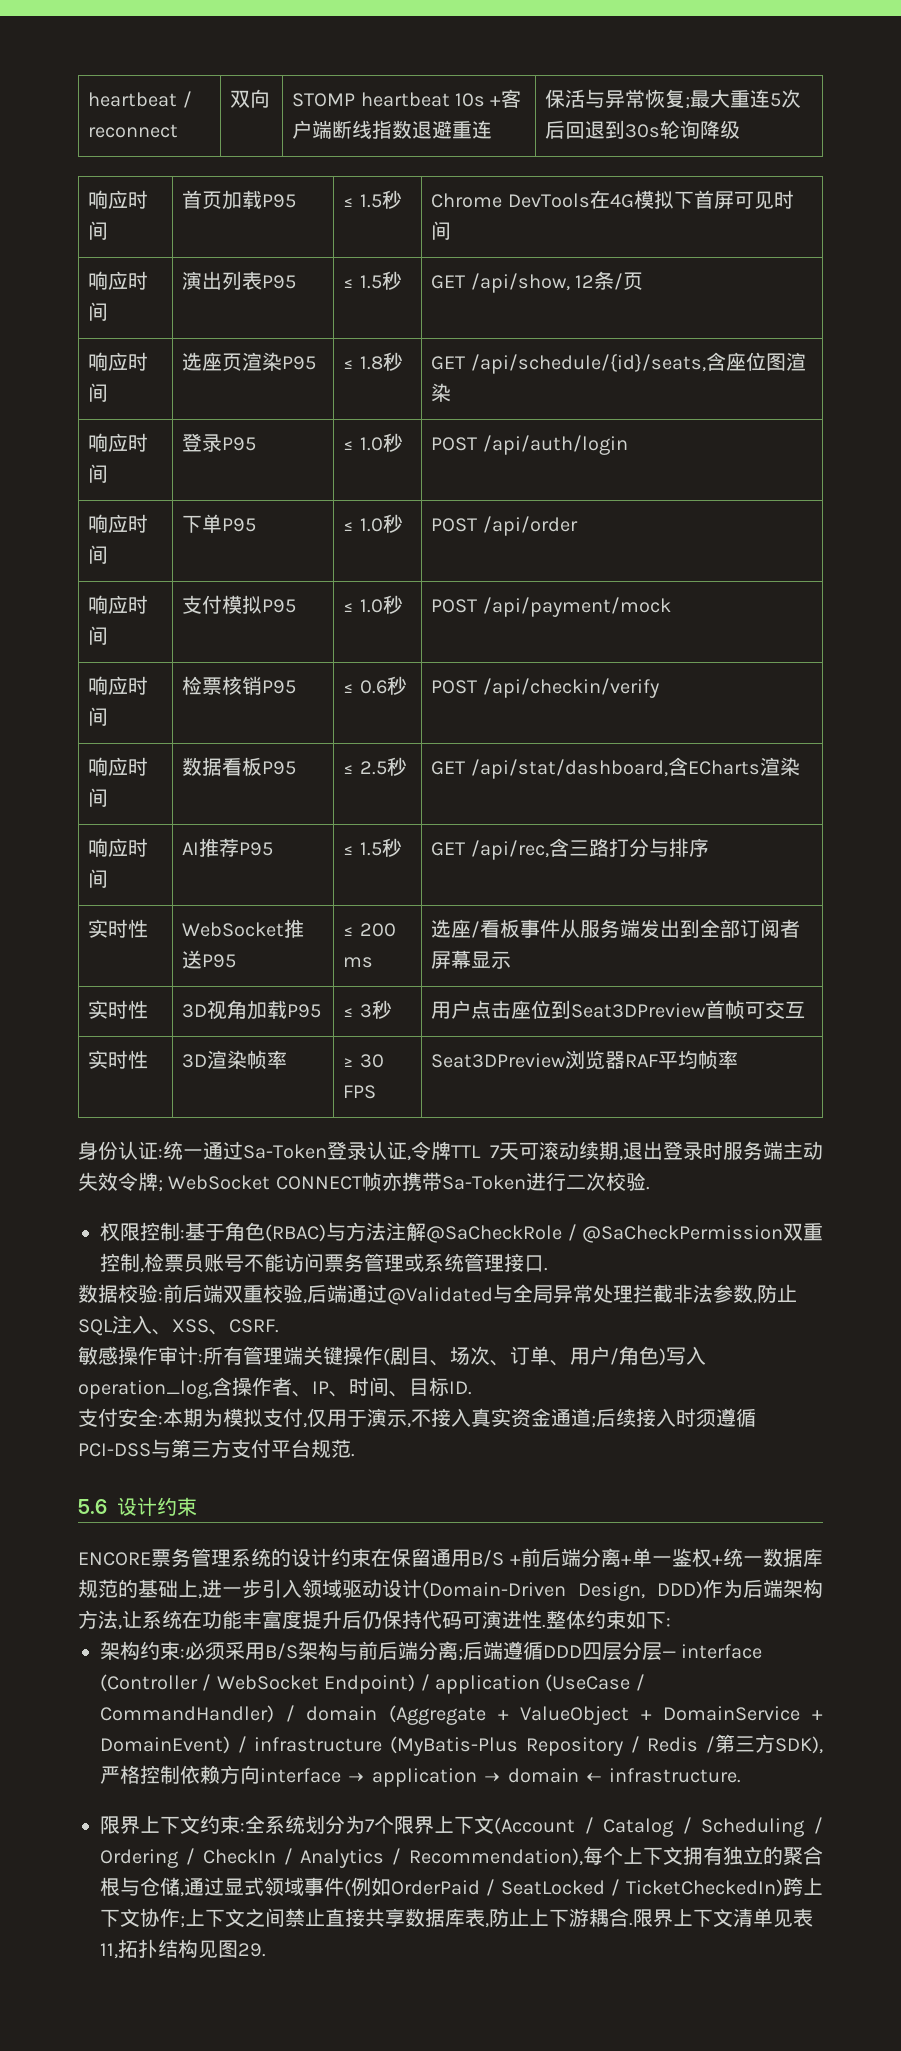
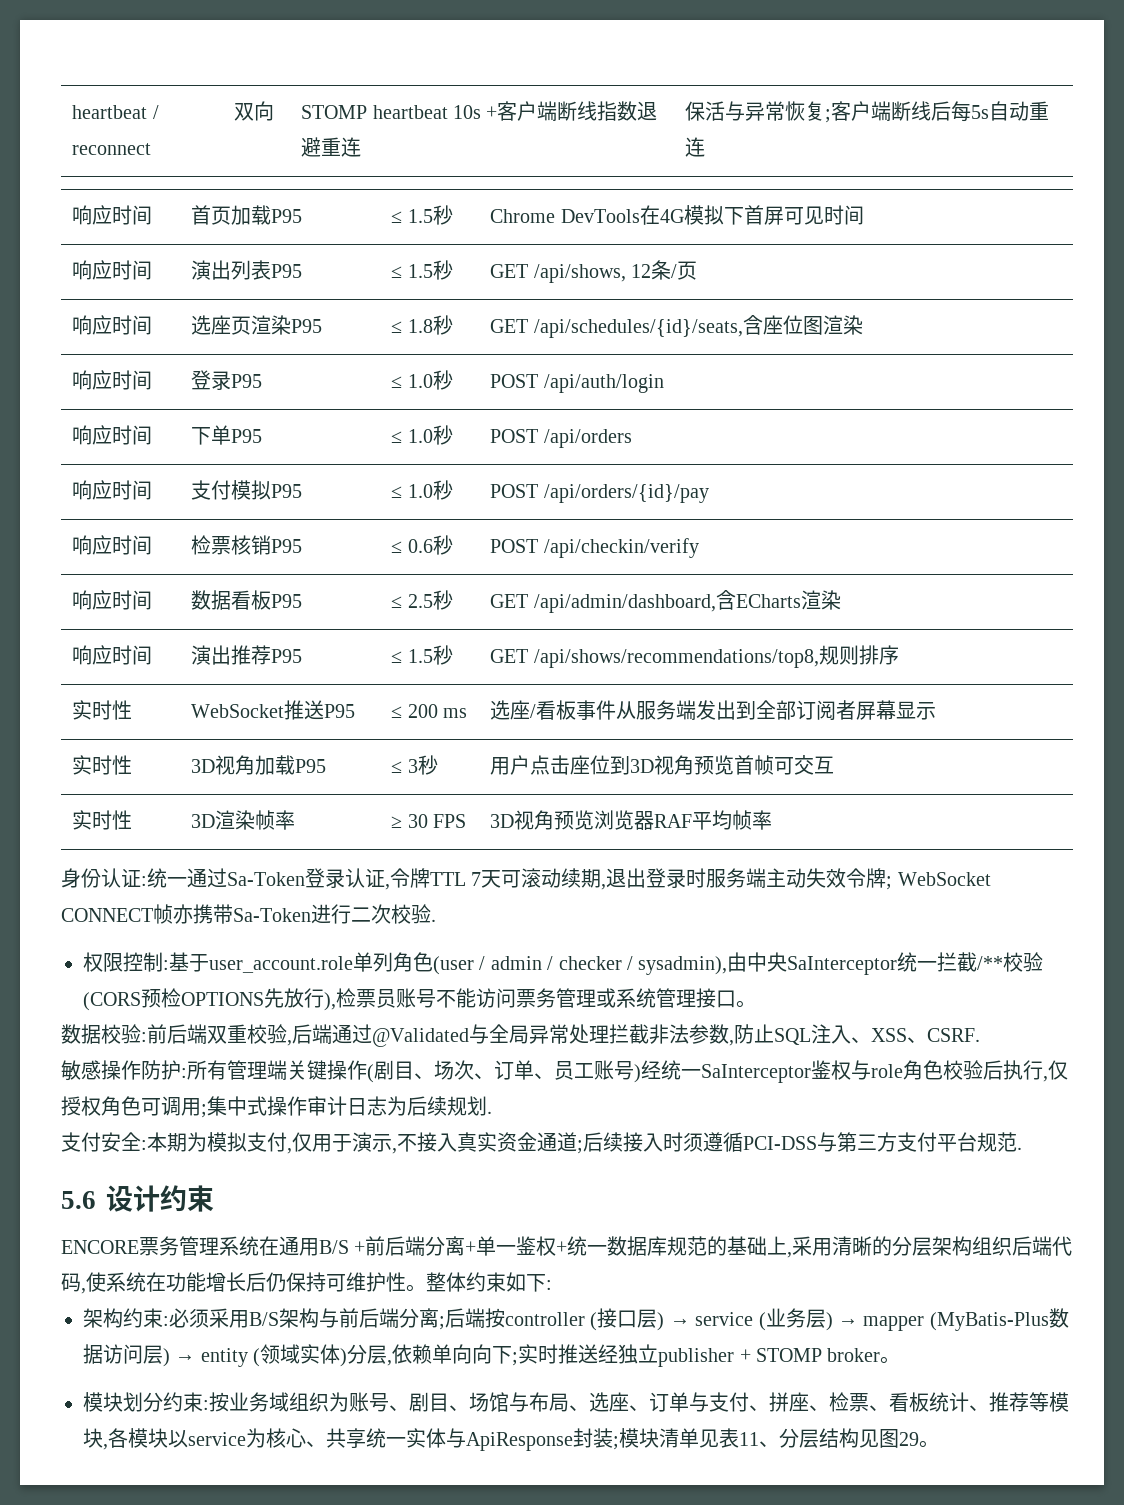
- heartbeat / reconnect | 双向 | STOMP heartbeat 10s +客户端断线指数退避重连 | 保活与异常恢复;最大重连5次后回退到30s轮询降级
+ heartbeat / reconnect | 双向 | STOMP heartbeat 10s +客户端断线指数退避重连 | 保活与异常恢复;客户端断线后每5s自动重连
- 响应时间 | 演出列表P95 | ≤ 1.5秒 | GET /api/show, 12条/页
+ 响应时间 | 演出列表P95 | ≤ 1.5秒 | GET /api/shows, 12条/页
- 响应时间 | 选座页渲染P95 | ≤ 1.8秒 | GET /api/schedule/{id}/seats,含座位图渲染
+ 响应时间 | 选座页渲染P95 | ≤ 1.8秒 | GET /api/schedules/{id}/seats,含座位图渲染
- 响应时间 | 下单P95 | ≤ 1.0秒 | POST /api/order
+ 响应时间 | 下单P95 | ≤ 1.0秒 | POST /api/orders
- 响应时间 | 支付模拟P95 | ≤ 1.0秒 | POST /api/payment/mock
+ 响应时间 | 支付模拟P95 | ≤ 1.0秒 | POST /api/orders/{id}/pay
- 响应时间 | 数据看板P95 | ≤ 2.5秒 | GET /api/stat/dashboard,含ECharts渲染
+ 响应时间 | 数据看板P95 | ≤ 2.5秒 | GET /api/admin/dashboard,含ECharts渲染
- 响应时间 | AI推荐P95 | ≤ 1.5秒 | GET /api/rec,含三路打分与排序
+ 响应时间 | 演出推荐P95 | ≤ 1.5秒 | GET /api/shows/recommendations/top8,规则排序
- 实时性 | 3D视角加载P95 | ≤ 3秒 | 用户点击座位到Seat3DPreview首帧可交互
+ 实时性 | 3D视角加载P95 | ≤ 3秒 | 用户点击座位到3D视角预览首帧可交互
- 实时性 | 3D渲染帧率 | ≥ 30 FPS | Seat3DPreview浏览器RAF平均帧率
+ 实时性 | 3D渲染帧率 | ≥ 30 FPS | 3D视角预览浏览器RAF平均帧率
- 权限控制:基于角色(RBAC)与方法注解@SaCheckRole / @SaCheckPermission双重控制,检票员账号不能访问票务管理或系统管理接口.
+ 权限控制:基于user_account.role单列角色(user / admin / checker / sysadmin),由中央SaInterceptor统一拦截/**校验(CORS预检OPTIONS先放行),检票员账号不能访问票务管理或系统管理接口。
- 敏感操作审计:所有管理端关键操作(剧目、场次、订单、用户/角色)写入operation_log,含操作者、IP、时间、目标ID.
+ 敏感操作防护:所有管理端关键操作(剧目、场次、订单、员工账号)经统一SaInterceptor鉴权与role角色校验后执行,仅授权角色可调用;集中式操作审计日志为后续规划.
- ENCORE票务管理系统的设计约束在保留通用B/S +前后端分离+单一鉴权+统一数据库规范的基础上,进一步引入领域驱动设计(Domain-Driven Design, DDD)作为后端架构方法,让系统在功能丰富度提升后仍保持代码可演进性.
+ ENCORE票务管理系统在通用B/S +前后端分离+单一鉴权+统一数据库规范的基础上,采用清晰的分层架构组织后端代码,使系统在功能增长后仍保持可维护性。
- 架构约束:必须采用B/S架构与前后端分离;后端遵循DDD四层分层— interface (Controller / WebSocket Endpoint) / application (UseCase / CommandHandler) / domain (Aggregate + ValueObject + DomainService + DomainEvent) / infrastructure (MyBatis-Plus Repository / Redis /第三方SDK),严格控制依赖方向interface → application → domain ← infrastructure.
- 限界上下文约束:全系统划分为7个限界上下文(Account / Catalog / Scheduling / Ordering / CheckIn / Analytics / Recommendation),每个上下文拥有独立的聚合根与仓储,通过显式领域事件(例如OrderPaid / SeatLocked / TicketCheckedIn)跨上下文协作;上下文之间禁止直接共享数据库表,防止上下游耦合.限界上下文清单见表11,拓扑结构见图29.
+ 架构约束:必须采用B/S架构与前后端分离;后端按controller (接口层) → service (业务层) → mapper (MyBatis-Plus数据访问层) → entity (领域实体)分层,依赖单向向下;实时推送经独立publisher + STOMP broker。
+ 模块划分约束:按业务域组织为账号、剧目、场馆与布局、选座、订单与支付、拼座、检票、看板统计、推荐等模块,各模块以service为核心、共享统一实体与ApiResponse封装;模块清单见表11、分层结构见图29。

